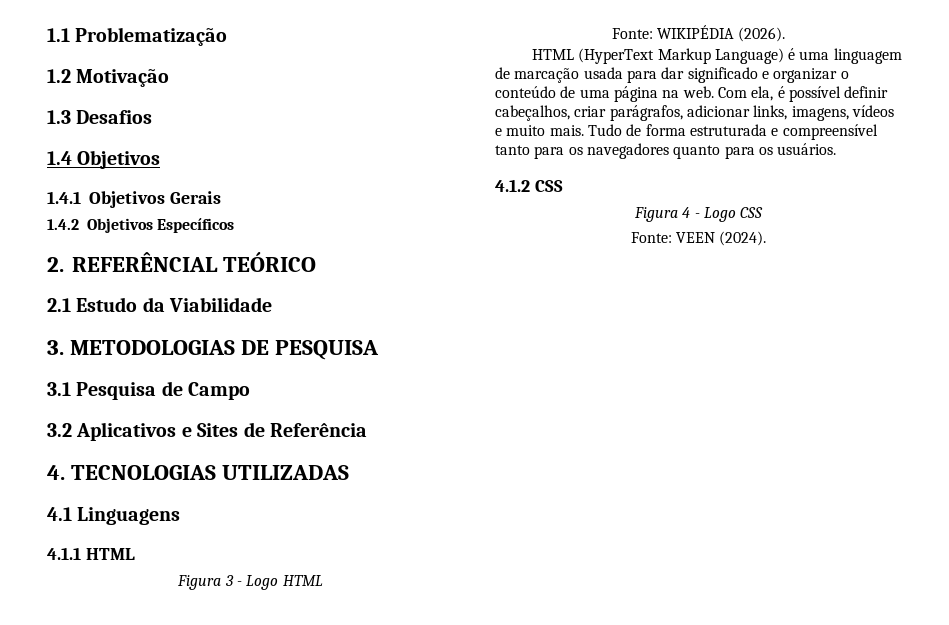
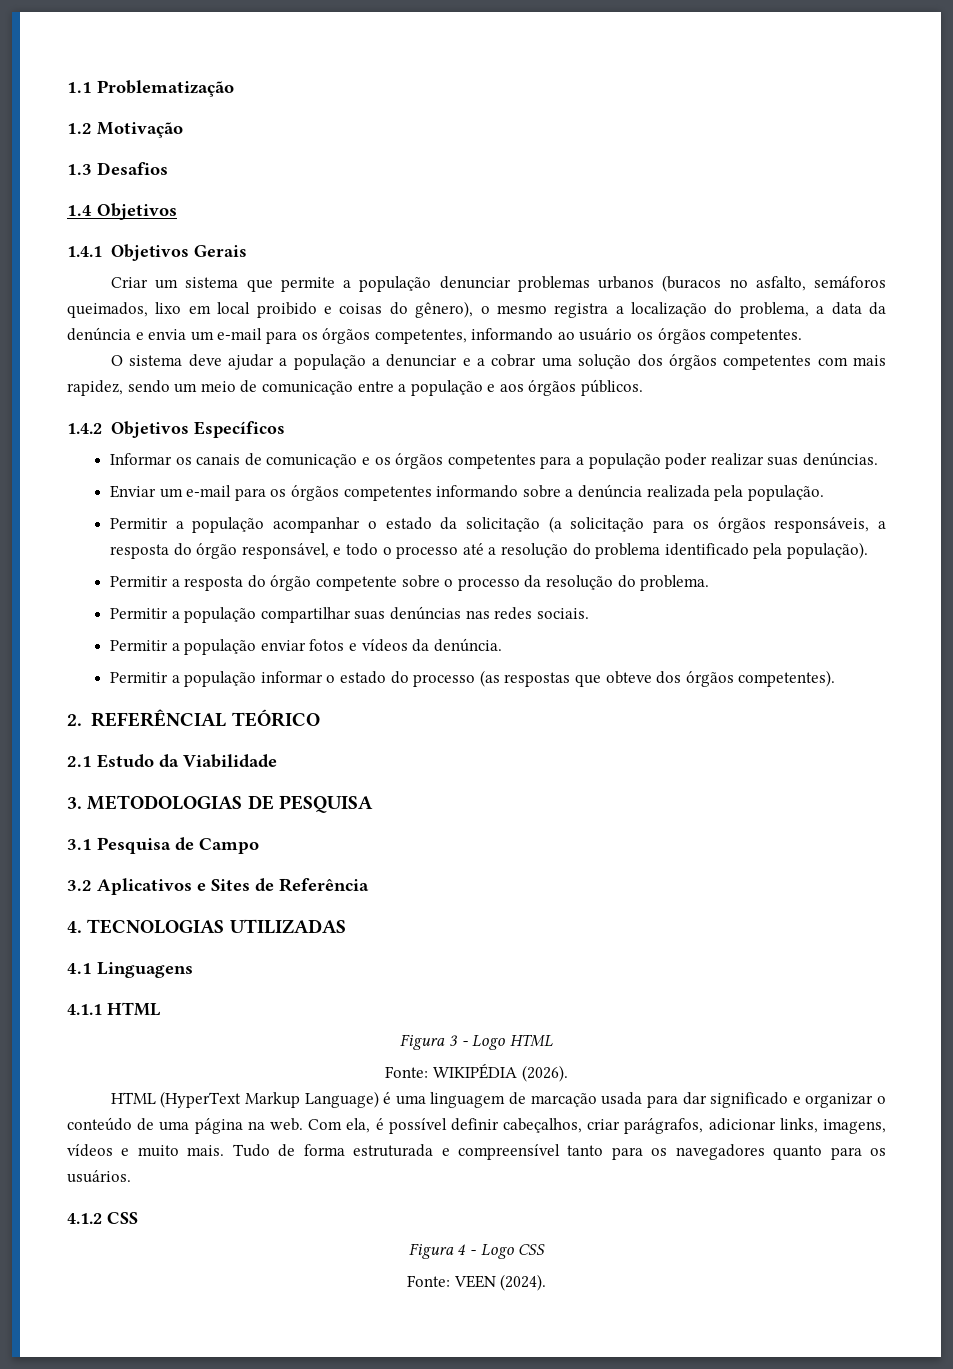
+ Criar um sistema que permite a população denunciar problemas urbanos (buracos no asfalto, semáforos queimados, lixo em local proibido e coisas do gênero), o mesmo registra a localização do problema, a data da denúncia e envia um e-mail para os órgãos competentes, informando ao usuário os órgãos competentes.
+ O sistema deve ajudar a população a denunciar e a cobrar uma solução dos órgãos competentes com mais rapidez, sendo um meio de comunicação entre a população e aos órgãos públicos.
  1.4.2 Objetivos Específicos
+ Informar os canais de comunicação e os órgãos competentes para a população poder realizar suas denúncias.
+ Enviar um e-mail para os órgãos competentes informando sobre a denúncia realizada pela população.
+ Permitir a população acompanhar o estado da solicitação (a solicitação para os órgãos responsáveis, a resposta do órgão responsável, e todo o processo até a resolução do problema identificado pela população).
+ Permitir a resposta do órgão competente sobre o processo da resolução do problema.
+ Permitir a população compartilhar suas denúncias nas redes sociais.
+ Permitir a população enviar fotos e vídeos da denúncia.
+ Permitir a população informar o estado do processo (as respostas que obteve dos órgãos competentes).

